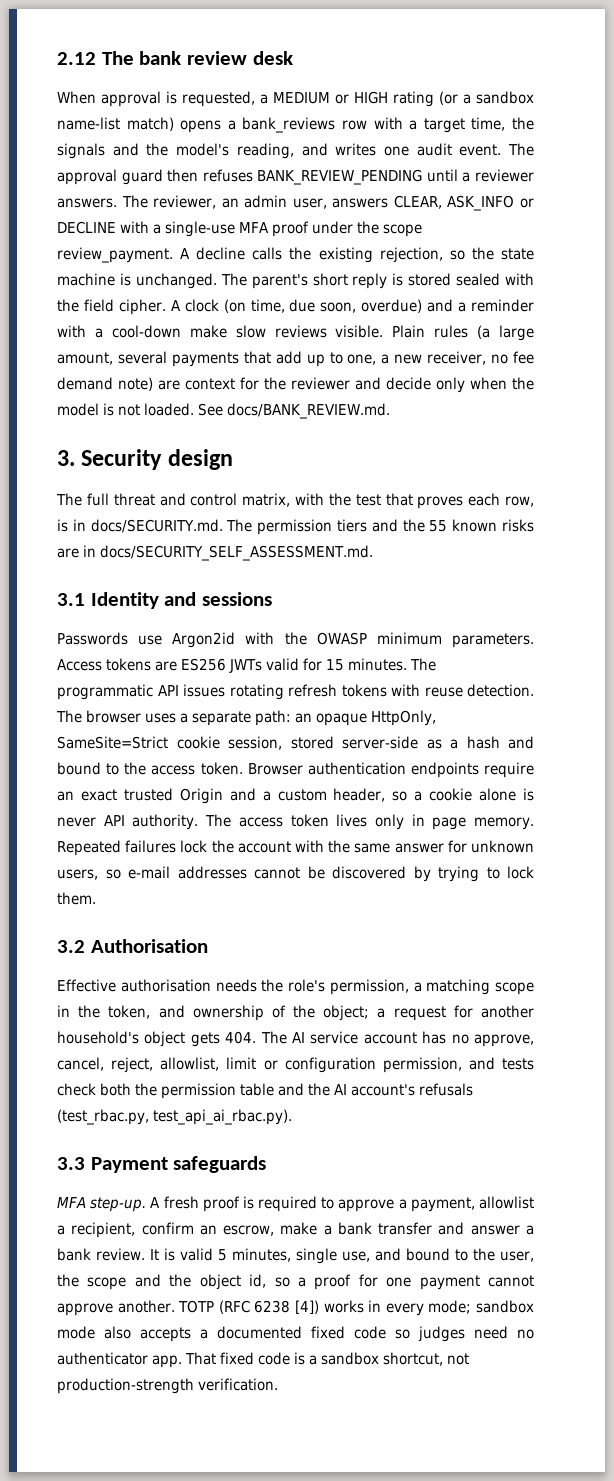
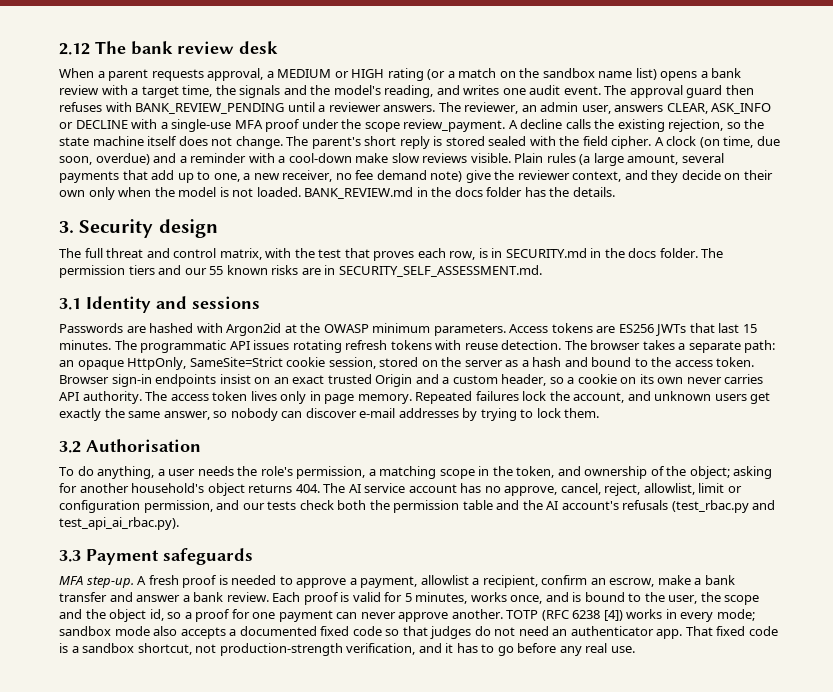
- When approval is requested, a MEDIUM or HIGH rating (or a sandbox name-list match) opens a bank_reviews row with a target time, the signals and the model's reading, and writes one audit event.
+ When a parent requests approval, a MEDIUM or HIGH rating (or a match on the sandbox name list) opens a bank review with a target time, the signals and the model's reading, and writes one audit event.
- The approval guard then refuses BANK_REVIEW_PENDING until a reviewer answers.
+ The approval guard then refuses with BANK_REVIEW_PENDING until a reviewer answers.
- A decline calls the existing rejection, so the state machine is unchanged.
+ A decline calls the existing rejection, so the state machine itself does not change.
- Plain rules (a large amount, several payments that add up to one, a new receiver, no fee demand note) are context for the reviewer and decide only when the model is not loaded.
+ Plain rules (a large amount, several payments that add up to one, a new receiver, no fee demand note) give the reviewer context, and they decide on their own only when the model is not loaded.
- See docs/BANK_REVIEW.md.
+ BANK_REVIEW.md in the docs folder has the details.
- The full threat and control matrix, with the test that proves each row, is in docs/SECURITY.md. The permission tiers and the 55 known risks are in docs/SECURITY_SELF_ASSESSMENT.md.
+ The full threat and control matrix, with the test that proves each row, is in SECURITY.md in the docs folder. The permission tiers and our 55 known risks are in SECURITY_SELF_ASSESSMENT.md.
- Passwords use Argon2id with the OWASP minimum parameters.
+ Passwords are hashed with Argon2id at the OWASP minimum parameters.
- Access tokens are ES256 JWTs valid for 15 minutes.
+ Access tokens are ES256 JWTs that last 15 minutes.
- The browser uses a separate path: an opaque HttpOnly, SameSite=Strict cookie session, stored server-side as a hash and bound to the access token.
+ The browser takes a separate path: an opaque HttpOnly, SameSite=Strict cookie session, stored on the server as a hash and bound to the access token.
- Browser authentication endpoints require an exact trusted Origin and a custom header, so a cookie alone is never API authority.
+ Browser sign-in endpoints insist on an exact trusted Origin and a custom header, so a cookie on its own never carries API authority.
- Repeated failures lock the account with the same answer for unknown users, so e-mail addresses cannot be discovered by trying to lock them.
+ Repeated failures lock the account, and unknown users get exactly the same answer, so nobody can discover e-mail addresses by trying to lock them.
- Effective authorisation needs the role's permission, a matching scope in the token, and ownership of the object; a request for another household's object gets 404. The AI service account has no approve, cancel, reject, allowlist, limit or configuration permission, and tests check both the permission table and the AI account's refusals (test_rbac.py, test_api_ai_rbac.py).
+ To do anything, a user needs the role's permission, a matching scope in the token, and ownership of the object; asking for another household's object returns 404. The AI service account has no approve, cancel, reject, allowlist, limit or configuration permission, and our tests check both the permission table and the AI account's refusals (test_rbac.py and test_api_ai_rbac.py).
- A fresh proof is required to approve a payment, allowlist a recipient, confirm an escrow, make a bank transfer and answer a bank review.
+ A fresh proof is needed to approve a payment, allowlist a recipient, confirm an escrow, make a bank transfer and answer a bank review.
- It is valid 5 minutes, single use, and bound to the user, the scope and the object id, so a proof for one payment cannot approve another.
+ Each proof is valid for 5 minutes, works once, and is bound to the user, the scope and the object id, so a proof for one payment can never approve another.
- TOTP (RFC 6238 [4]) works in every mode; sandbox mode also accepts a documented fixed code so judges need no authenticator app.
+ TOTP (RFC 6238 [4]) works in every mode; sandbox mode also accepts a documented fixed code so that judges do not need an authenticator app.
- That fixed code is a sandbox shortcut, not production-strength verification.
+ That fixed code is a sandbox shortcut, not production-strength verification, and it has to go before any real use.

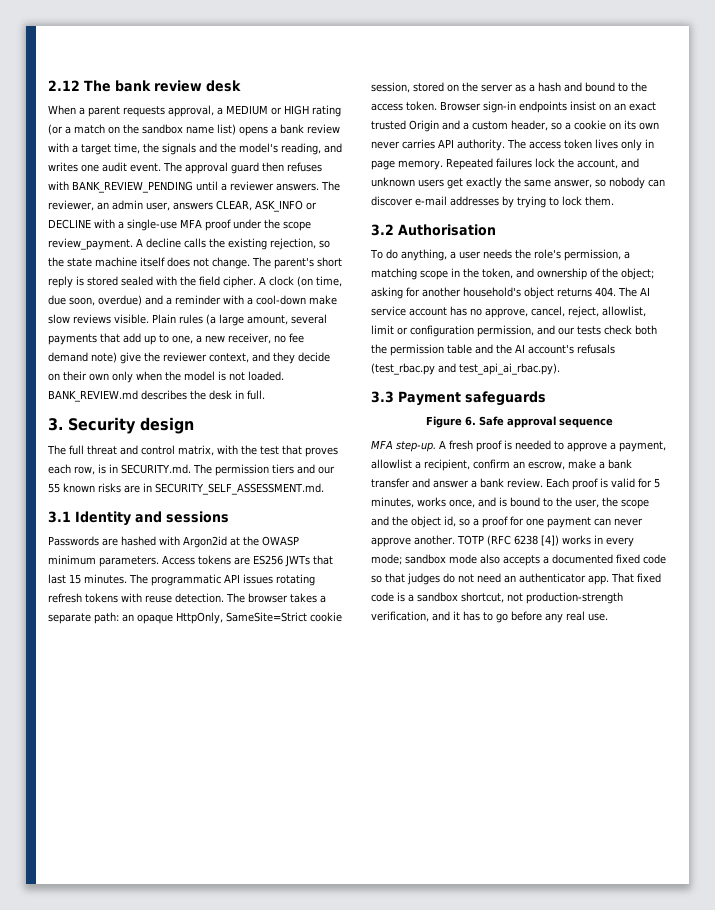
- BANK_REVIEW.md in the docs folder has the details.
+ BANK_REVIEW.md describes the desk in full.
- The full threat and control matrix, with the test that proves each row, is in SECURITY.md in the docs folder. The permission tiers and our 55 known risks are in SECURITY_SELF_ASSESSMENT.md.
+ The full threat and control matrix, with the test that proves each row, is in SECURITY.md. The permission tiers and our 55 known risks are in SECURITY_SELF_ASSESSMENT.md.
+ Figure 6. Safe approval sequence

